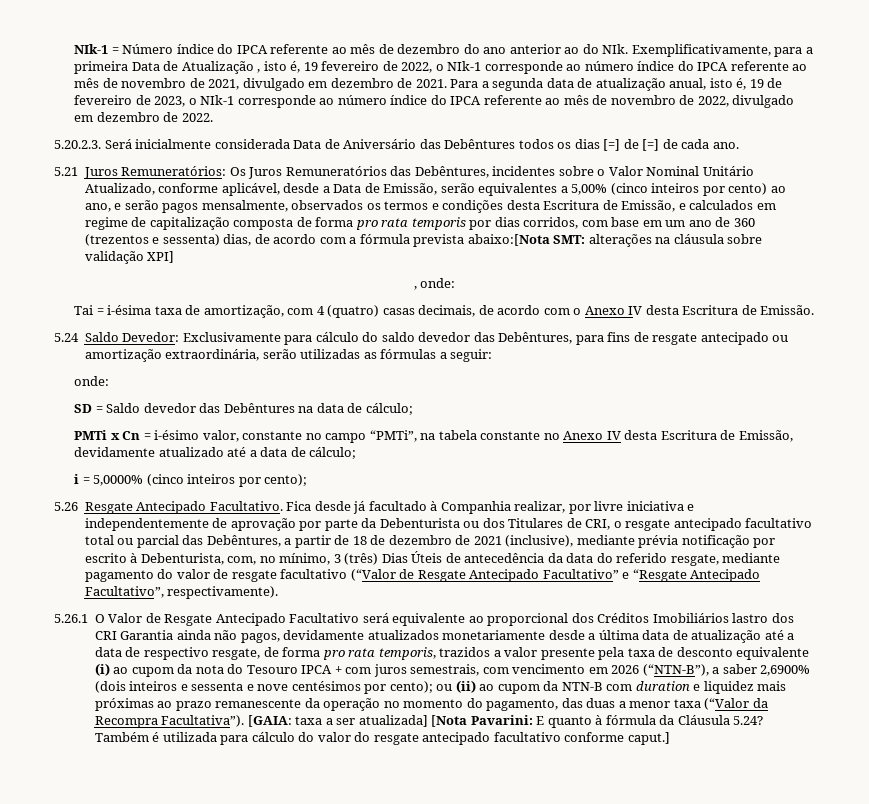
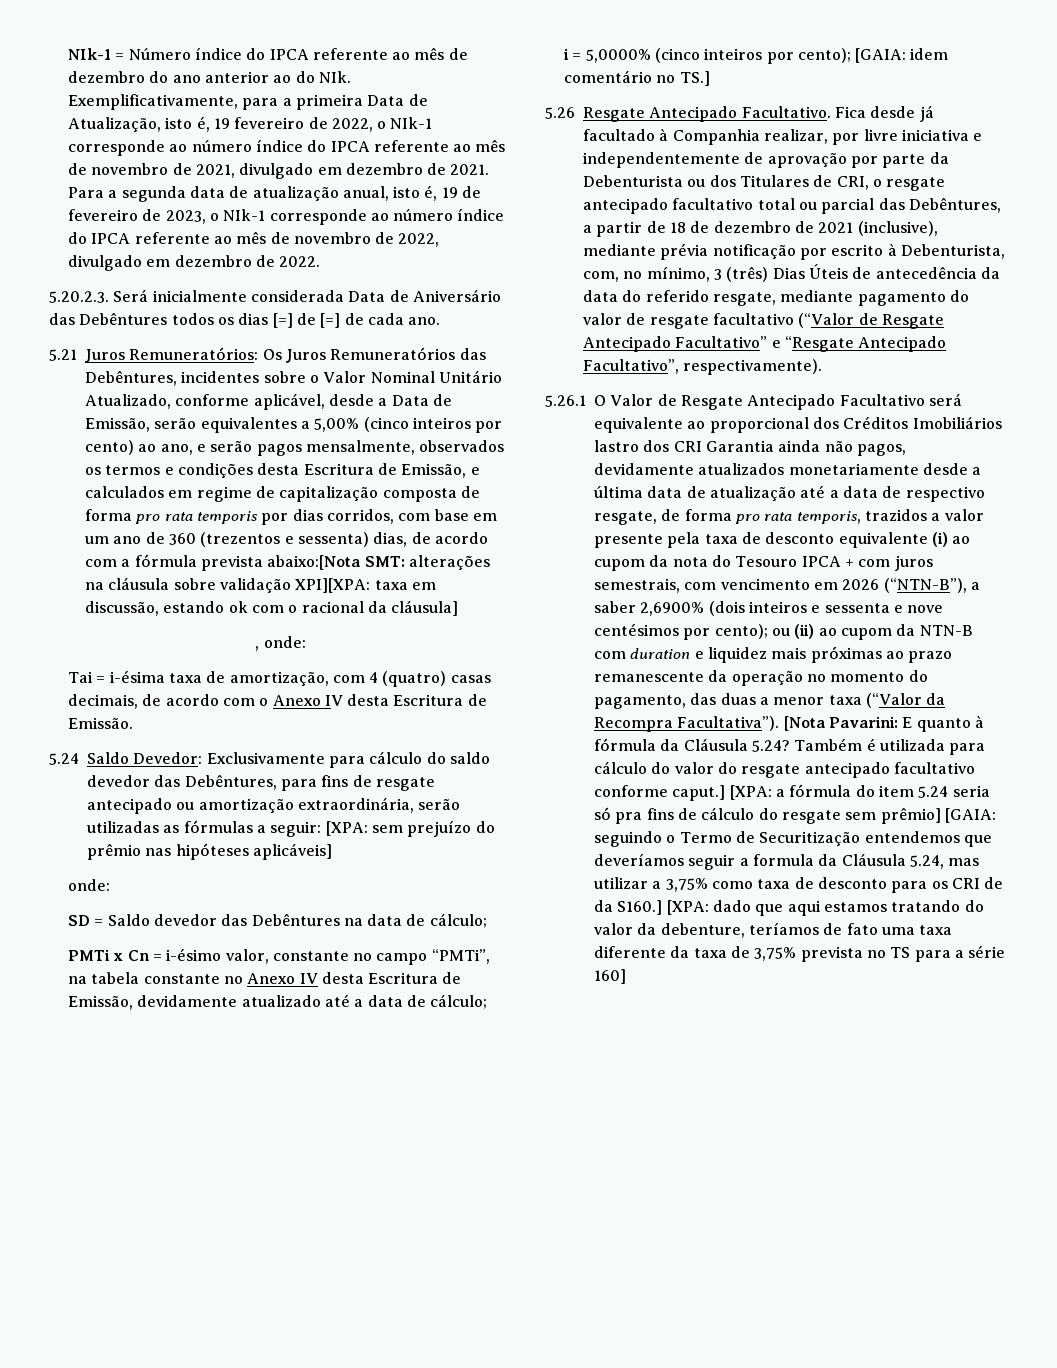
- NIk-1 = Número índice do IPCA referente ao mês de dezembro do ano anterior ao do NIk. Exemplificativamente, para a primeira Data de Atualização , isto é, 19 fevereiro de 2022, o NIk-1 corresponde ao número índice do IPCA referente ao mês de novembro de 2021, divulgado em dezembro de 2021.
+ NIk-1 = Número índice do IPCA referente ao mês de dezembro do ano anterior ao do NIk. Exemplificativamente, para a primeira Data de Atualização, isto é, 19 fevereiro de 2022, o NIk-1 corresponde ao número índice do IPCA referente ao mês de novembro de 2021, divulgado em dezembro de 2021.
- alterações na cláusula sobre validação XPI]
+ alterações na cláusula sobre validação XPI][XPA: taxa em discussão, estando ok com o racional da cláusula]
- 5.24 Saldo Devedor: Exclusivamente para cálculo do saldo devedor das Debêntures, para fins de resgate antecipado ou amortização extraordinária, serão utilizadas as fórmulas a seguir:
+ 5.24 Saldo Devedor: Exclusivamente para cálculo do saldo devedor das Debêntures, para fins de resgate antecipado ou amortização extraordinária, serão utilizadas as fórmulas a seguir: [XPA: sem prejuízo do prêmio nas hipóteses aplicáveis]
- i = 5,0000% (cinco inteiros por cento);
+ i = 5,0000% (cinco inteiros por cento); [GAIA: idem comentário no TS.]
- [GAIA: taxa a ser atualizada] [Nota Pavarini: E quanto à fórmula da Cláusula 5.24?
+ [Nota Pavarini: E quanto à fórmula da Cláusula 5.24?
+ [XPA: a fórmula do item 5.24 seria só pra fins de cálculo do resgate sem prêmio] [GAIA: seguindo o Termo de Securitização entendemos que deveríamos seguir a formula da Cláusula 5.24, mas utilizar a 3,75% como taxa de desconto para os CRI de da S160.] [XPA: dado que aqui estamos tratando do valor da debenture, teríamos de fato uma taxa diferente da taxa de 3,75% prevista no TS para a série 160]

